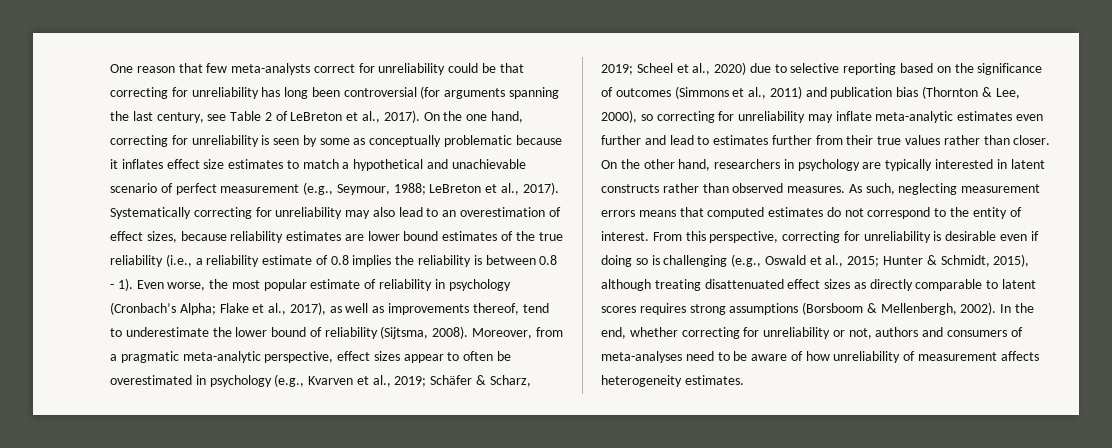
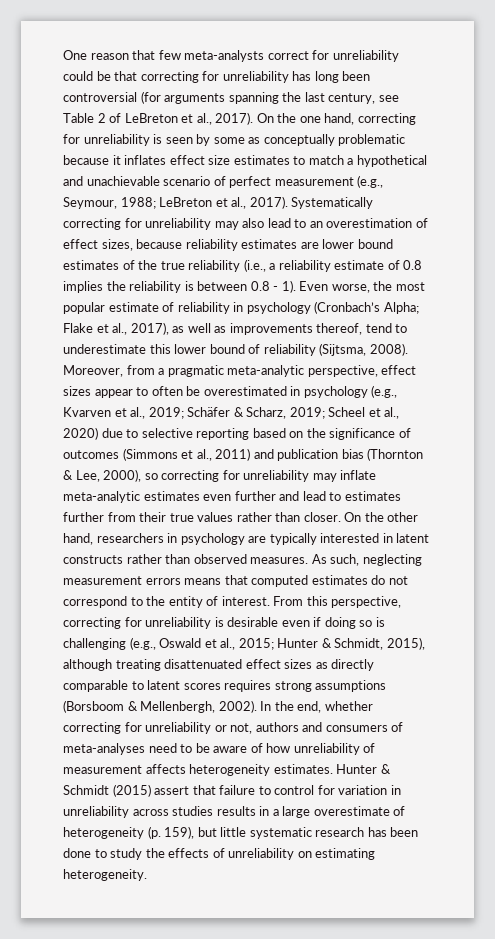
- Even worse, the most popular estimate of reliability in psychology (Cronbach’s Alpha; Flake et al., 2017), as well as improvements thereof, tend to underestimate the lower bound of reliability (Sijtsma, 2008).
+ Even worse, the most popular estimate of reliability in psychology (Cronbach’s Alpha; Flake et al., 2017), as well as improvements thereof, tend to underestimate this lower bound of reliability (Sijtsma, 2008).
+ Hunter & Schmidt (2015) assert that failure to control for variation in unreliability across studies results in a large overestimate of heterogeneity (p. 159), but little systematic research has been done to study the effects of unreliability on estimating heterogeneity.

